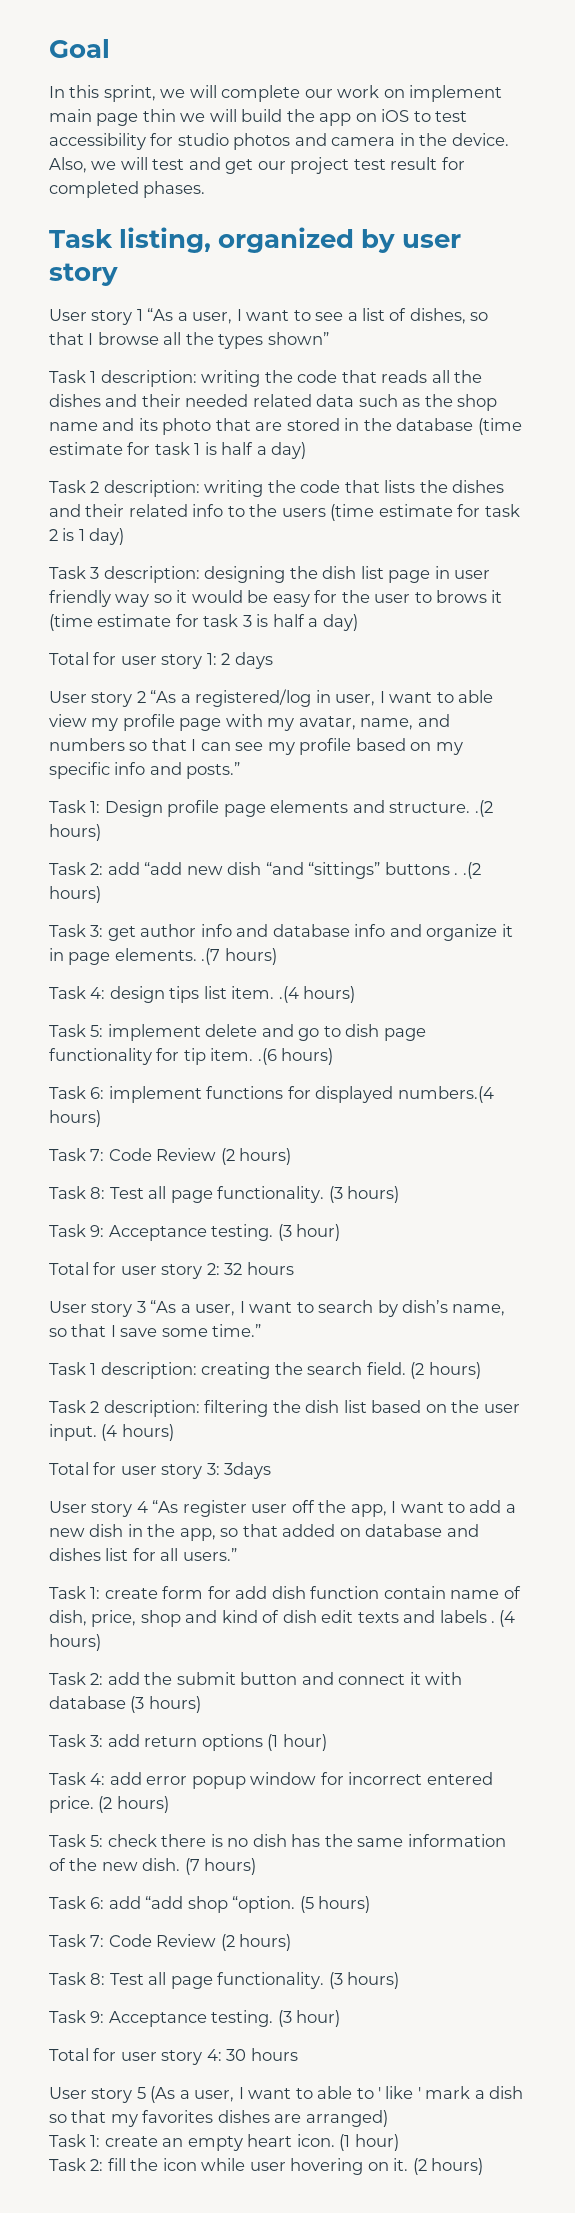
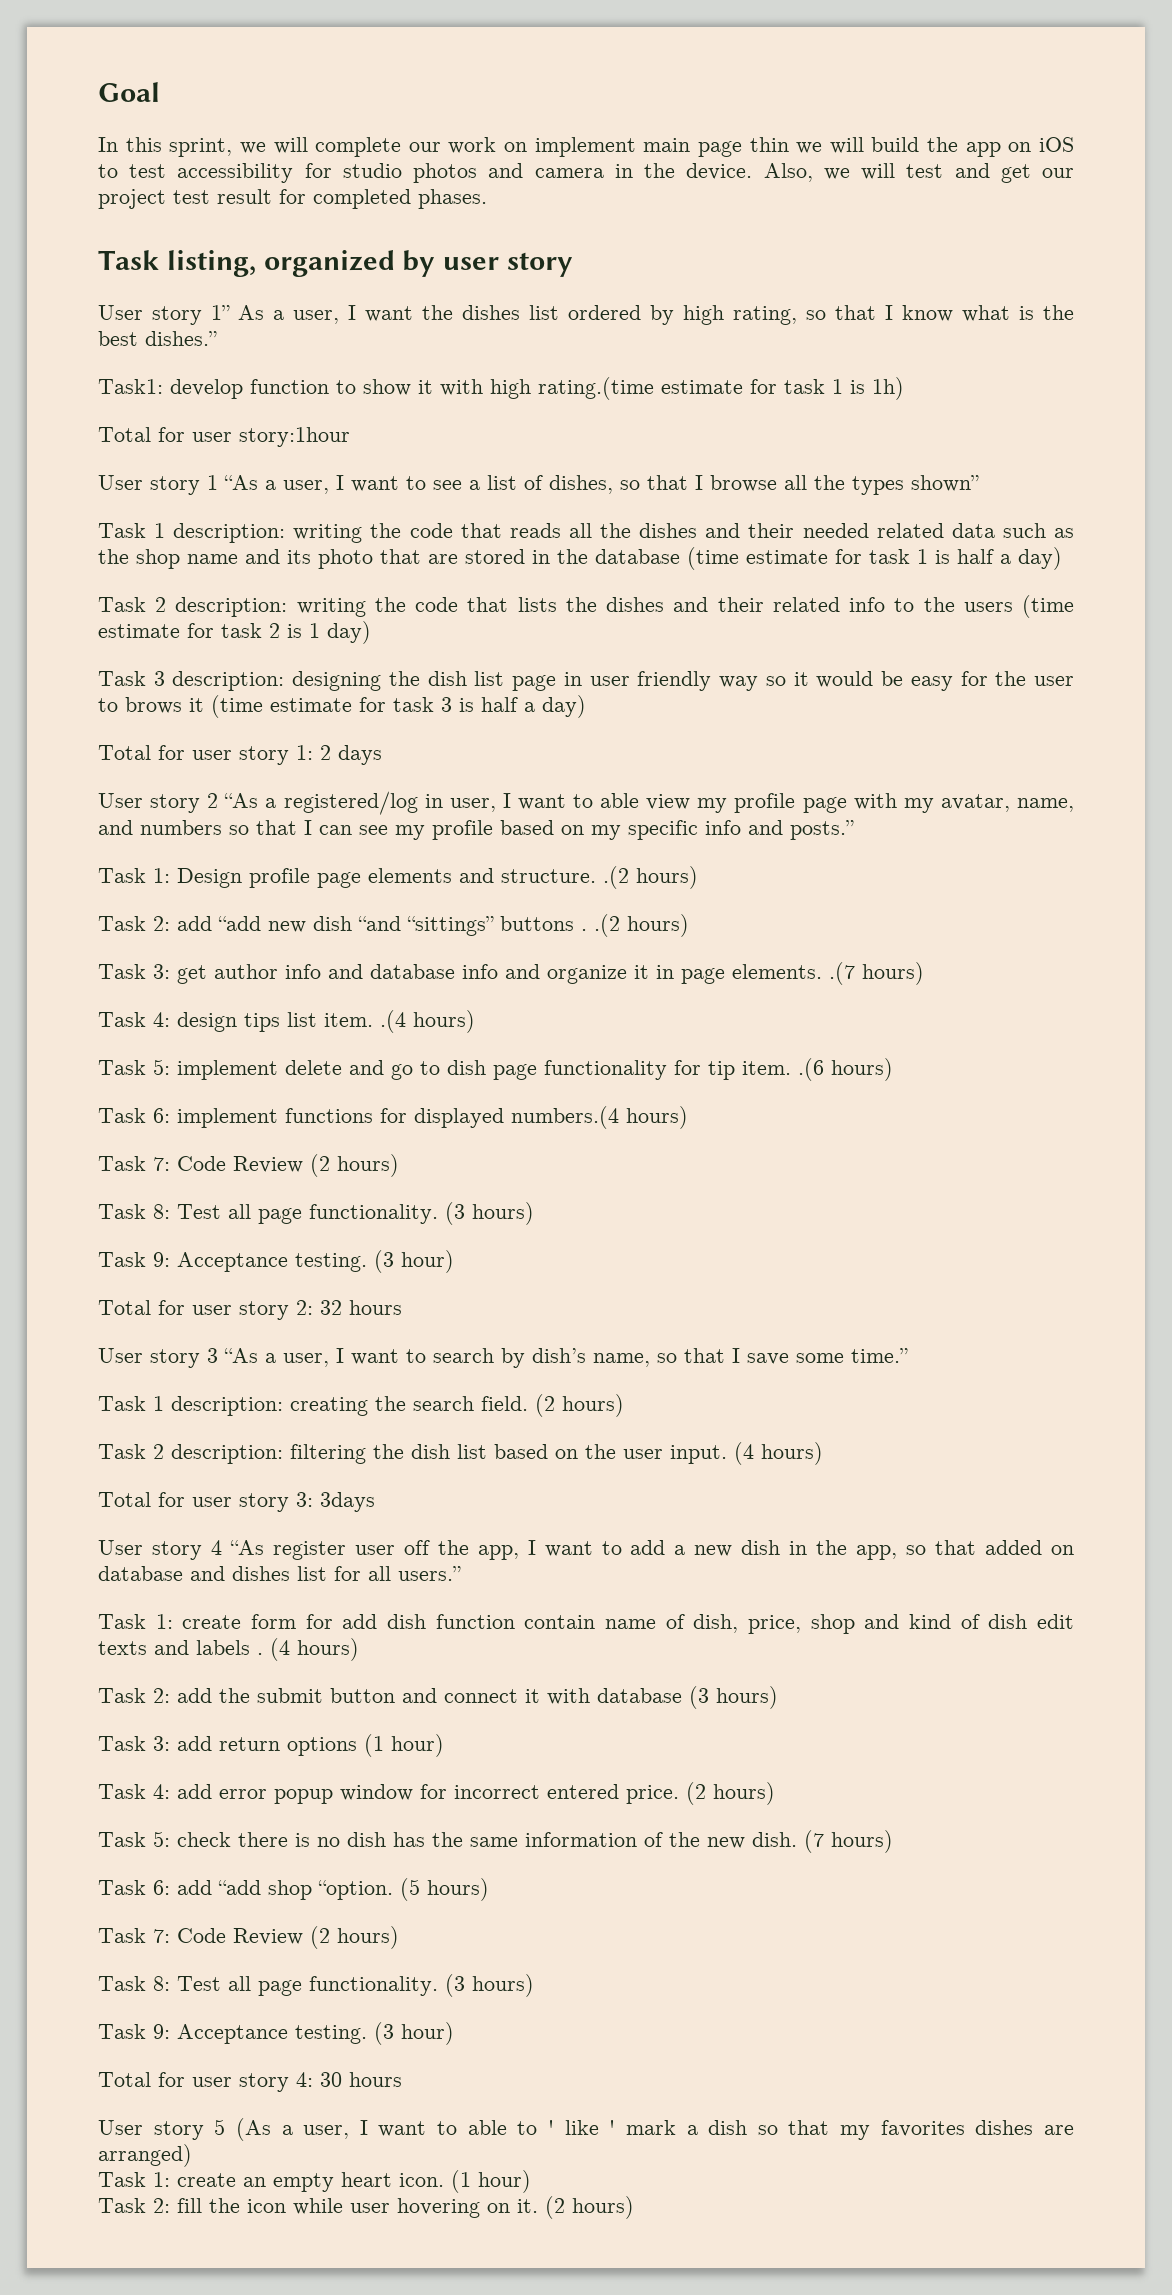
+ User story 1” As a user, I want the dishes list ordered by high rating, so that I know what is the best dishes.”
+ Task1: develop function to show it with high rating.(time estimate for task 1 is 1h)
+ Total for user story:1hour

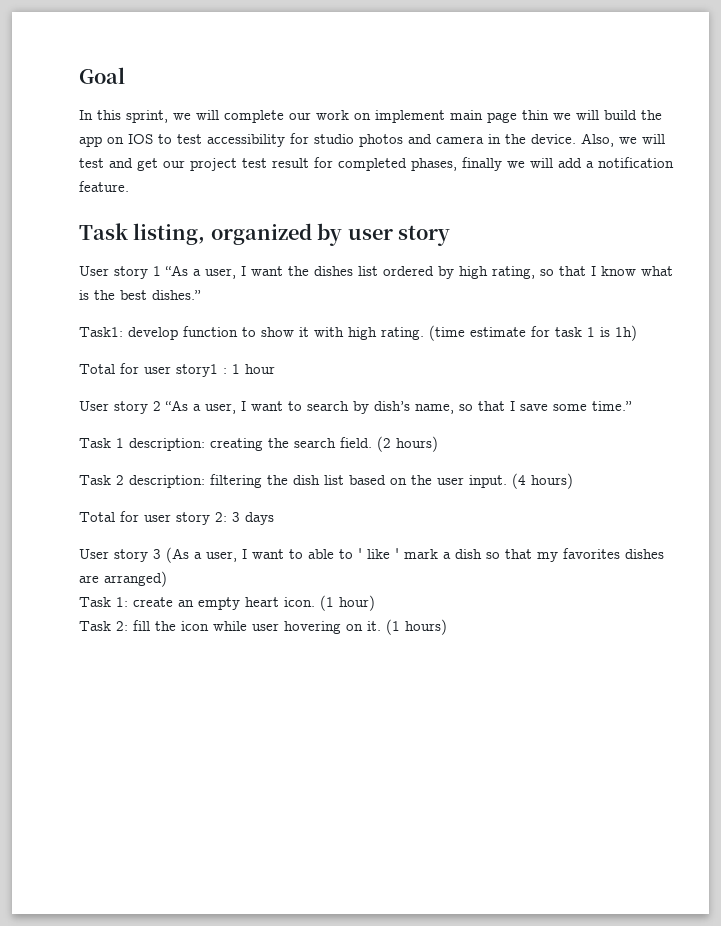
- In this sprint, we will complete our work on implement main page thin we will build the app on iOS to test accessibility for studio photos and camera in the device.
+ In this sprint, we will complete our work on implement main page thin we will build the app on IOS to test accessibility for studio photos and camera in the device.
- Also, we will test and get our project test result for completed phases.
+ Also, we will test and get our project test result for completed phases, finally we will add a notification feature.
- User story 1” As a user, I want the dishes list ordered by high rating, so that I know what is the best dishes.”
+ User story 1 “As a user, I want the dishes list ordered by high rating, so that I know what is the best dishes.”
- Task1: develop function to show it with high rating.(time estimate for task 1 is 1h)
+ Task1: develop function to show it with high rating. (time estimate for task 1 is 1h)
- Total for user story:1hour
- User story 1 “As a user, I want to see a list of dishes, so that I browse all the types shown”
- Task 1 description: writing the code that reads all the dishes and their needed related data such as the shop name and its photo that are stored in the database (time estimate for task 1 is half a day)
- Task 2 description: writing the code that lists the dishes and their related info to the users (time estimate for task 2 is 1 day)
- Task 3 description: designing the dish list page in user friendly way so it would be easy for the user to brows it (time estimate for task 3 is half a day)
- Total for user story 1: 2 days
+ Total for user story1 : 1 hour
- User story 2 “As a registered/log in user, I want to able view my profile page with my avatar, name, and numbers so that I can see my profile based on my specific info and posts.”
- Task 1: Design profile page elements and structure. .(2 hours)
- Task 2: add “add new dish “and “sittings” buttons . .(2 hours)
- Task 3: get author info and database info and organize it in page elements. .(7 hours)
- Task 4: design tips list item. .(4 hours)
- Task 5: implement delete and go to dish page functionality for tip item. .(6 hours)
- Task 6: implement functions for displayed numbers.(4 hours)
- Task 7: Code Review (2 hours)
- Task 8: Test all page functionality. (3 hours)
- Task 9: Acceptance testing. (3 hour)
- Total for user story 2: 32 hours
- User story 3 “As a user, I want to search by dish’s name, so that I save some time.”
+ User story 2 “As a user, I want to search by dish’s name, so that I save some time.”
- Total for user story 3: 3days
- User story 4 “As register user off the app, I want to add a new dish in the app, so that added on database and dishes list for all users.”
- Task 1: create form for add dish function contain name of dish, price, shop and kind of dish edit texts and labels . (4 hours)
- Task 2: add the submit button and connect it with database (3 hours)
- Task 3: add return options (1 hour)
- Task 4: add error popup window for incorrect entered price. (2 hours)
- Task 5: check there is no dish has the same information of the new dish. (7 hours)
- Task 6: add “add shop “option. (5 hours)
- Task 7: Code Review (2 hours)
- Task 8: Test all page functionality. (3 hours)
- Task 9: Acceptance testing. (3 hour)
- Total for user story 4: 30 hours
- User story 5 (As a user, I want to able to ' like ' mark a dish so that my favorites dishes are arranged)
+ Total for user story 2: 3 days
+ User story 3 (As a user, I want to able to ' like ' mark a dish so that my favorites dishes are arranged)
- Task 2: fill the icon while user hovering on it. (2 hours)
+ Task 2: fill the icon while user hovering on it. (1 hours)

